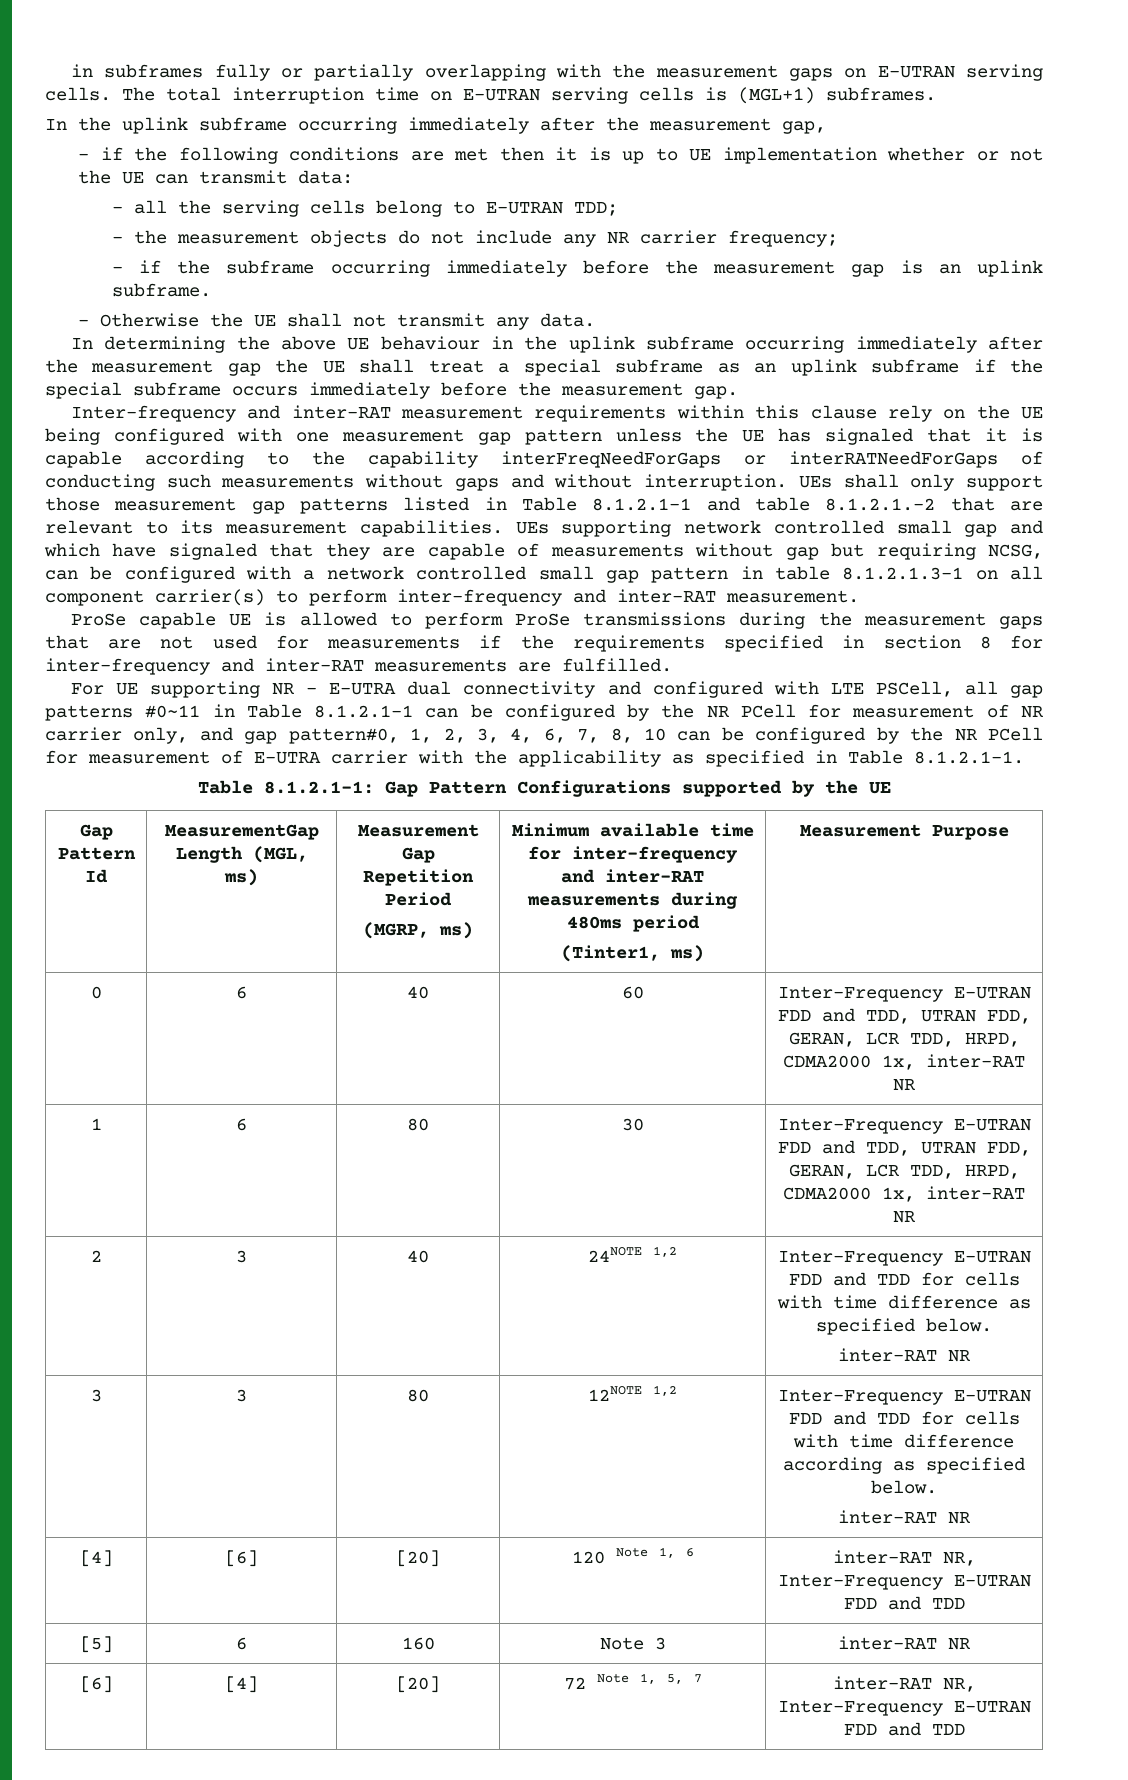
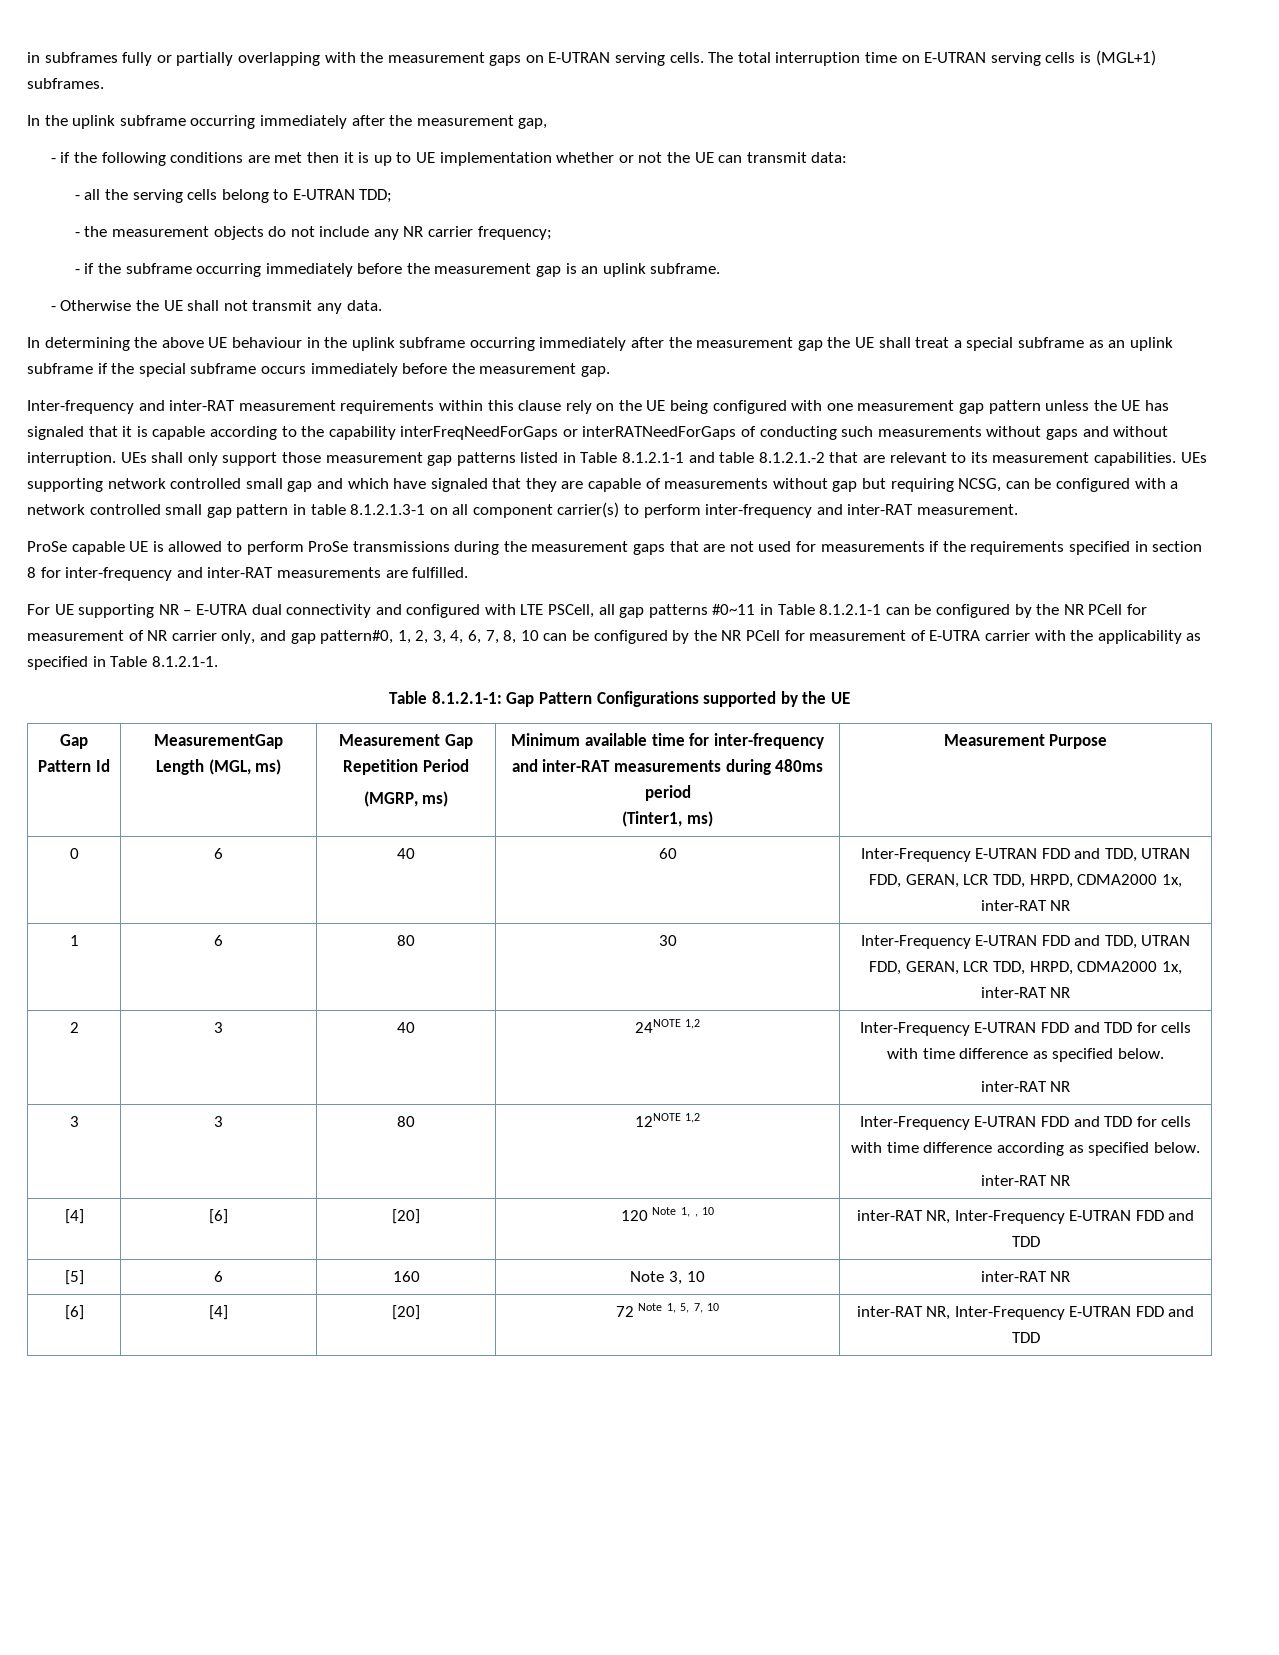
- [4] | [6] | [20] | 120 Note 1, 6 | inter-RAT NR, Inter-Frequency E-UTRAN FDD and TDD
+ [4] | [6] | [20] | 120 Note 1, , 10 | inter-RAT NR, Inter-Frequency E-UTRAN FDD and TDD
- [5] | 6 | 160 | Note 3 | inter-RAT NR
+ [5] | 6 | 160 | Note 3, 10 | inter-RAT NR
- [6] | [4] | [20] | 72 Note 1, 5, 7 | inter-RAT NR, Inter-Frequency E-UTRAN FDD and TDD
+ [6] | [4] | [20] | 72 Note 1, 5, 7, 10 | inter-RAT NR, Inter-Frequency E-UTRAN FDD and TDD

